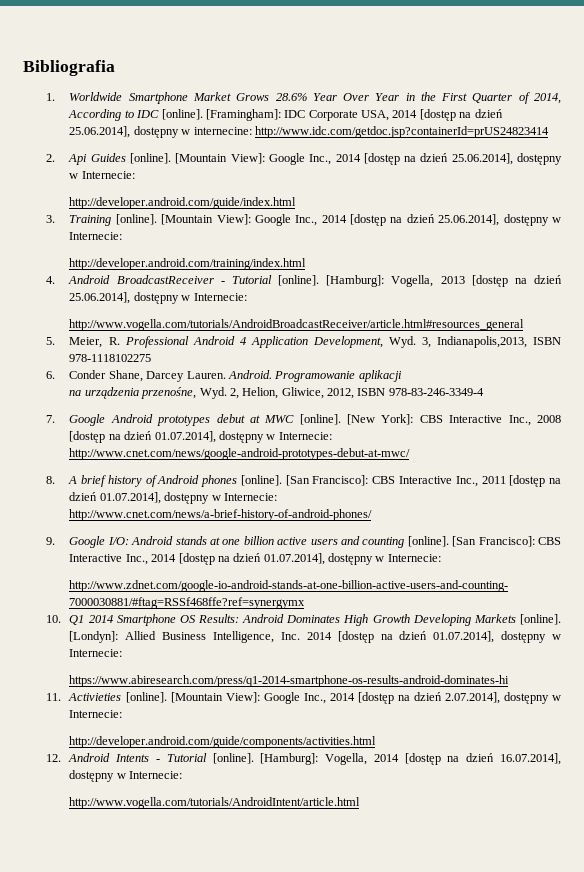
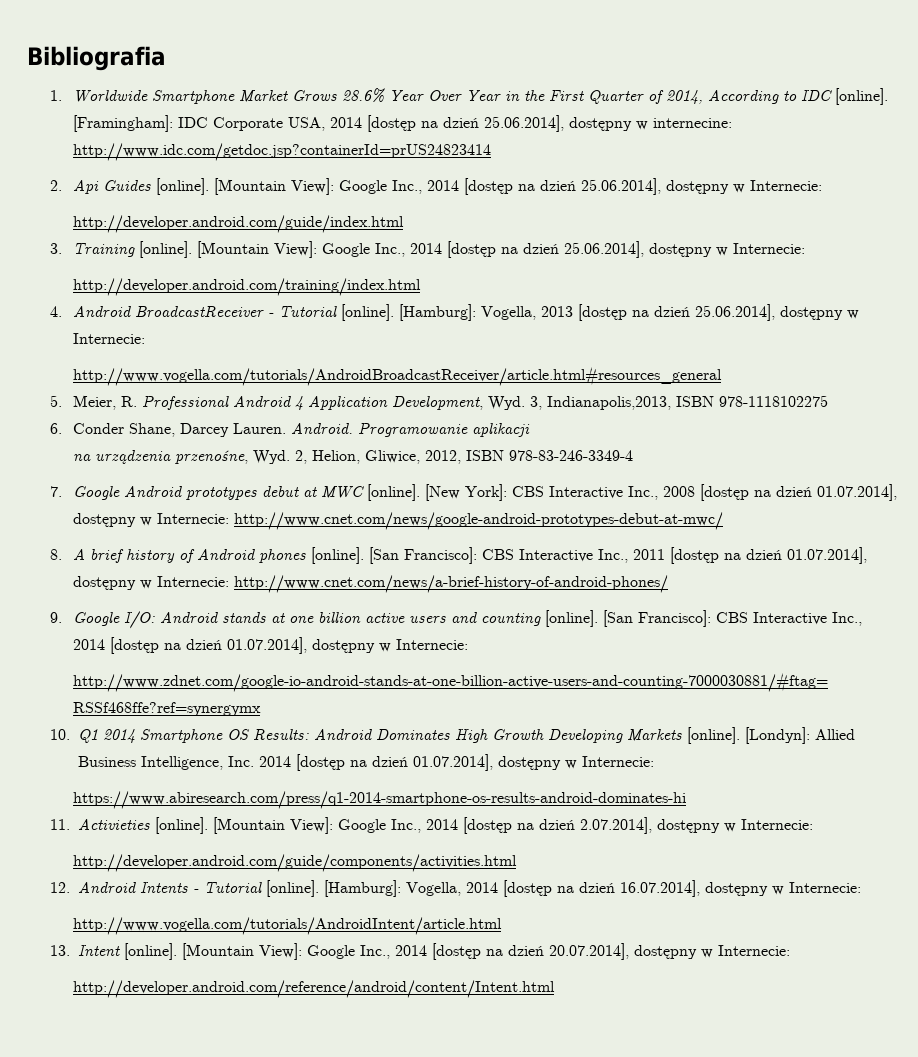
+ 13. Intent [online]. [Mountain View]: Google Inc., 2014 [dostęp na dzień 20.07.2014], dostępny w Internecie:
+ http://developer.android.com/reference/android/content/Intent.html

